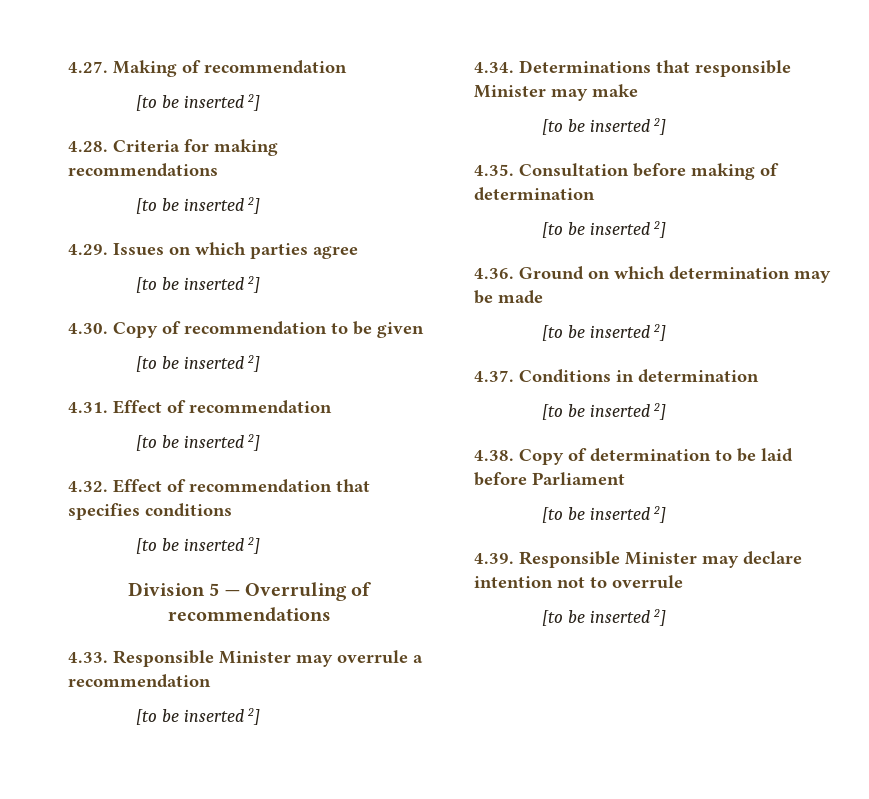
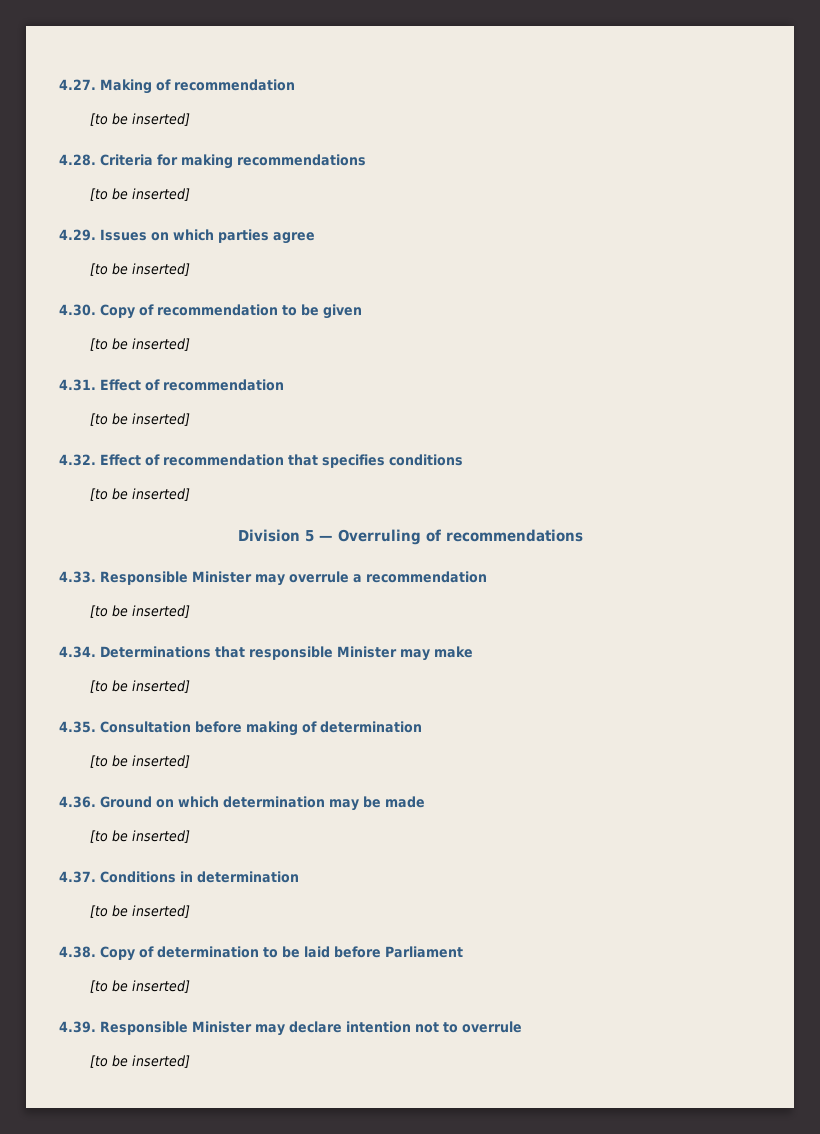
  4.27. Making of recommendation
- [to be inserted 2]
+ [to be inserted]
  4.28. Criteria for making recommendations
- [to be inserted 2]
+ [to be inserted]
  4.29. Issues on which parties agree
- [to be inserted 2]
+ [to be inserted]
  4.30. Copy of recommendation to be given
- [to be inserted 2]
+ [to be inserted]
  4.31. Effect of recommendation
- [to be inserted 2]
+ [to be inserted]
  4.32. Effect of recommendation that specifies conditions
- [to be inserted 2]
+ [to be inserted]
  4.33. Responsible Minister may overrule a recommendation
- [to be inserted 2]
+ [to be inserted]
  4.34. Determinations that responsible Minister may make
- [to be inserted 2]
+ [to be inserted]
  4.35. Consultation before making of determination
- [to be inserted 2]
+ [to be inserted]
  4.36. Ground on which determination may be made
- [to be inserted 2]
+ [to be inserted]
  4.37. Conditions in determination
- [to be inserted 2]
+ [to be inserted]
  4.38. Copy of determination to be laid before Parliament
- [to be inserted 2]
+ [to be inserted]
  4.39. Responsible Minister may declare intention not to overrule
- [to be inserted 2]
+ [to be inserted]

